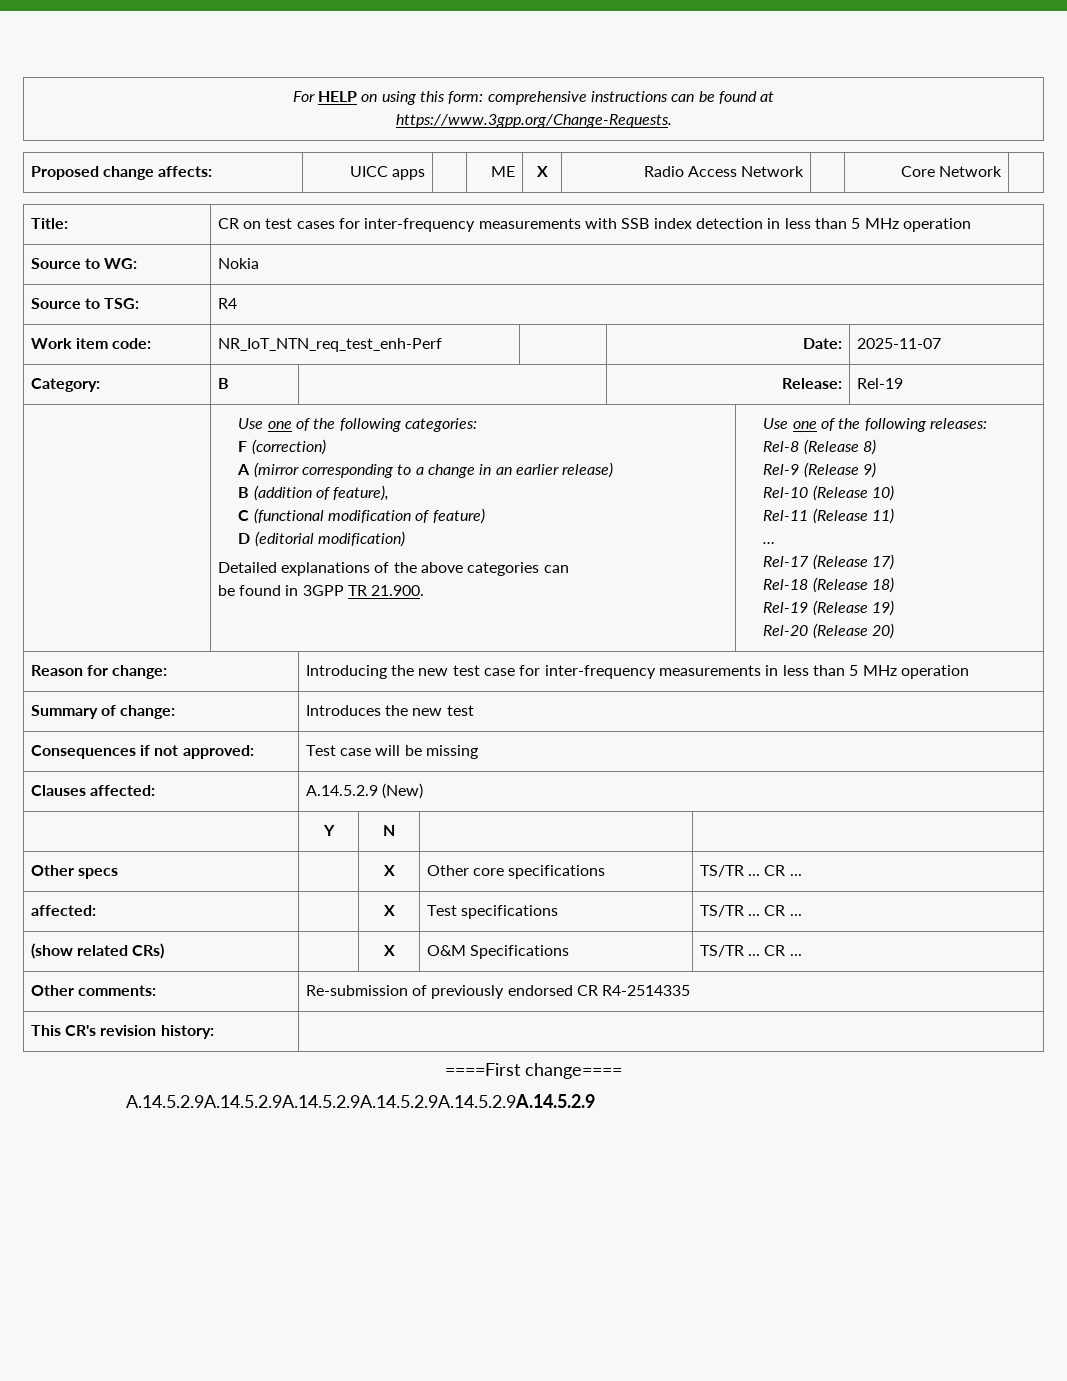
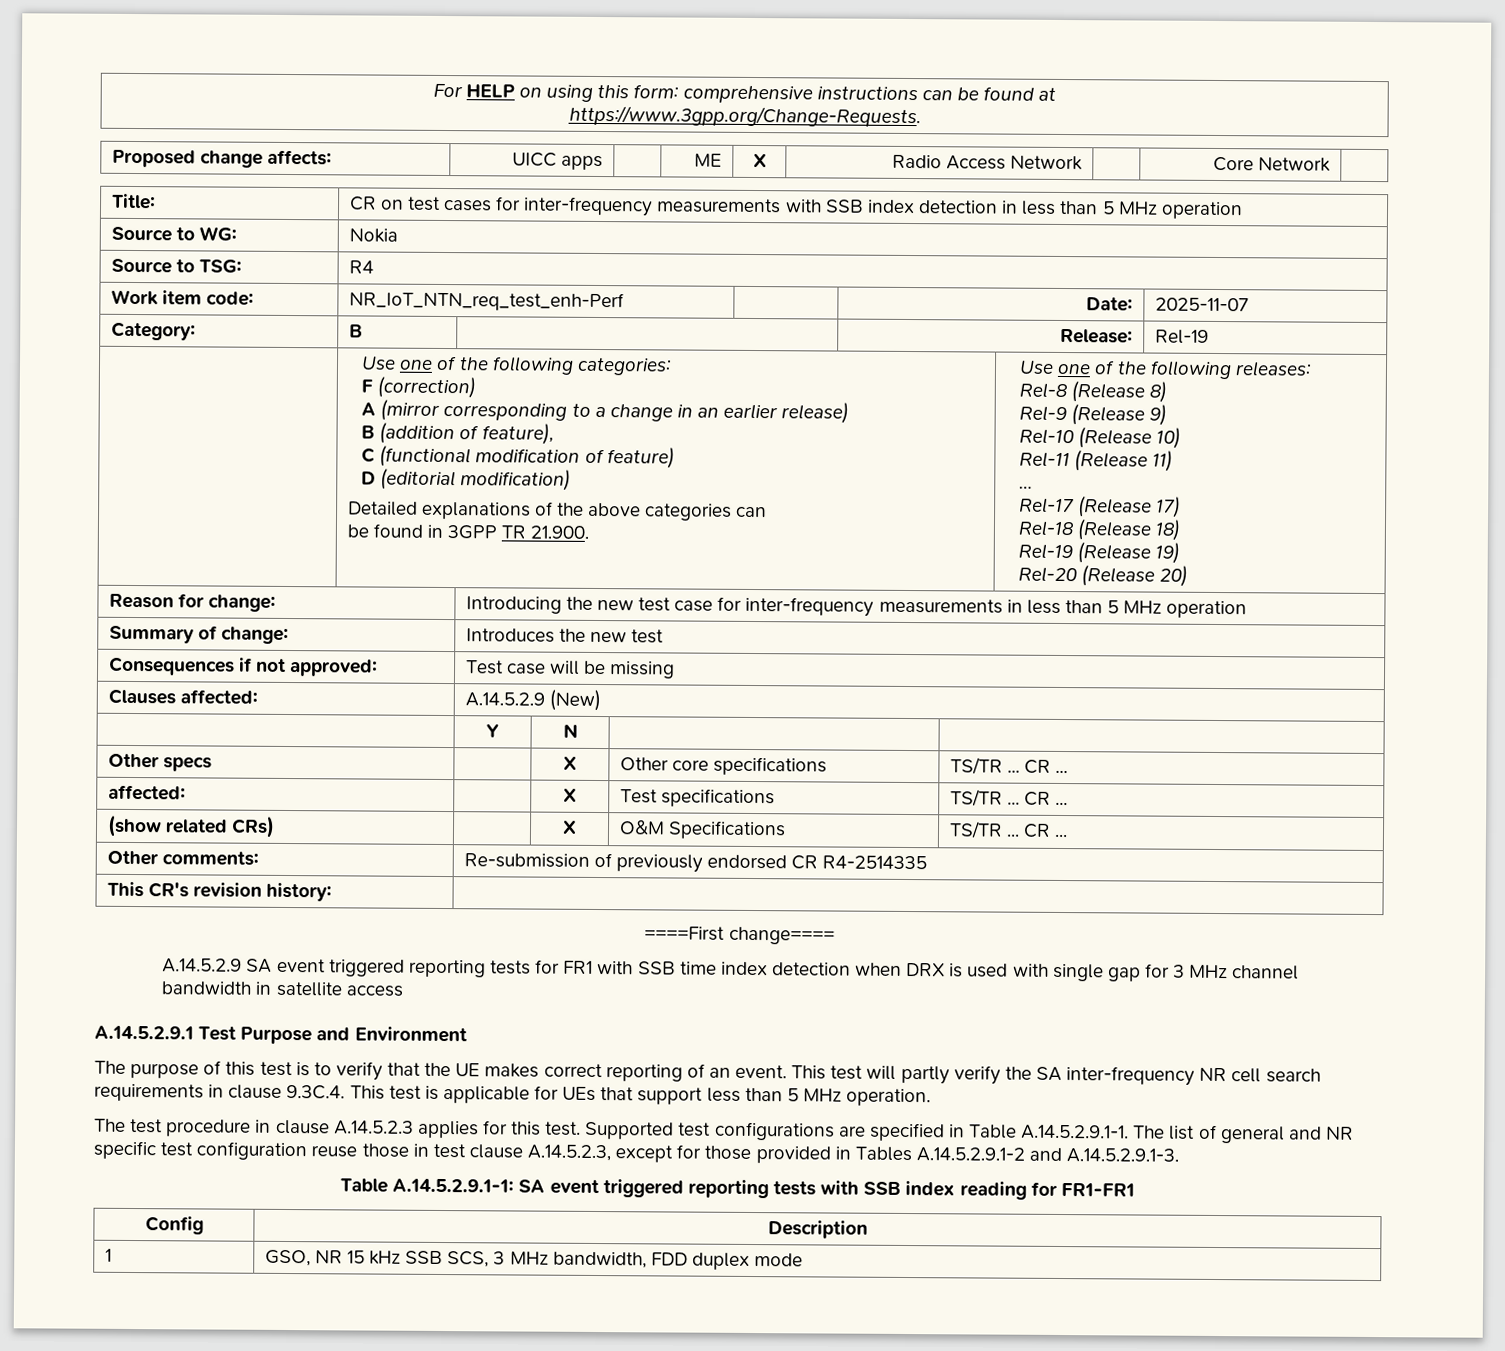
- A.14.5.2.9A.14.5.2.9A.14.5.2.9A.14.5.2.9A.14.5.2.9A.14.5.2.9
+ A.14.5.2.9 SA event triggered reporting tests for FR1 with SSB time index detection when DRX is used with single gap for 3 MHz channel bandwidth in satellite access
+ A.14.5.2.9.1 Test Purpose and Environment
+ The purpose of this test is to verify that the UE makes correct reporting of an event. This test will partly verify the SA inter-frequency NR cell search requirements in clause 9.3C.4. This test is applicable for UEs that support less than 5 MHz operation.
+ The test procedure in clause A.14.5.2.3 applies for this test. Supported test configurations are specified in Table A.14.5.2.9.1-1. The list of general and NR specific test configuration reuse those in test clause A.14.5.2.3, except for those provided in Tables A.14.5.2.9.1-2 and A.14.5.2.9.1-3.
+ Table A.14.5.2.9.1-1: SA event triggered reporting tests with SSB index reading for FR1-FR1
+ Config | Description
+ 1 | GSO, NR 15 kHz SSB SCS, 3 MHz bandwidth, FDD duplex mode

